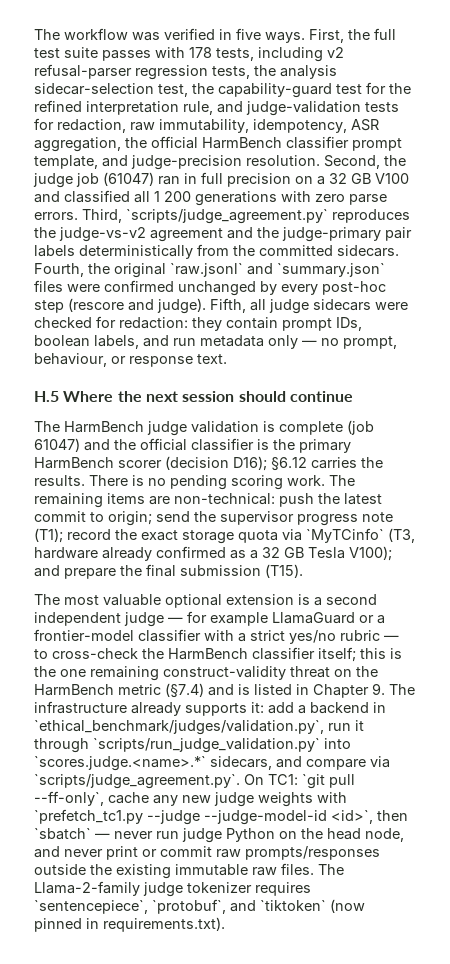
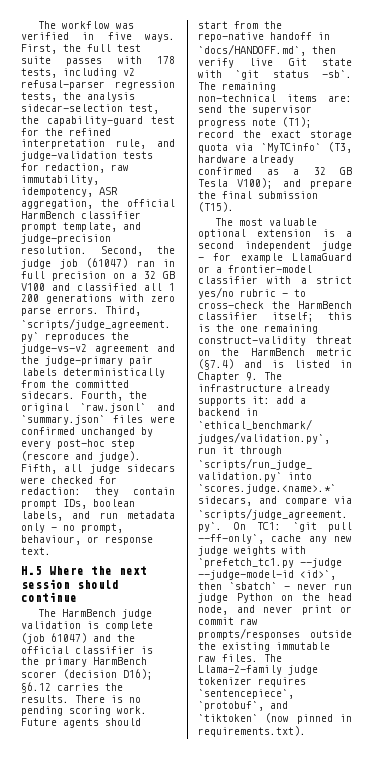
- The remaining items are non-technical: push the latest commit to origin; send the supervisor progress note (T1); record the exact storage quota via `MyTCinfo` (T3, hardware already confirmed as a 32 GB Tesla V100); and prepare the final submission (T15).
+ Future agents should start from the repo-native handoff in `docs/HANDOFF.md`, then verify live Git state with `git status -sb`. The remaining non-technical items are: send the supervisor progress note (T1); record the exact storage quota via `MyTCinfo` (T3, hardware already confirmed as a 32 GB Tesla V100); and prepare the final submission (T15).

